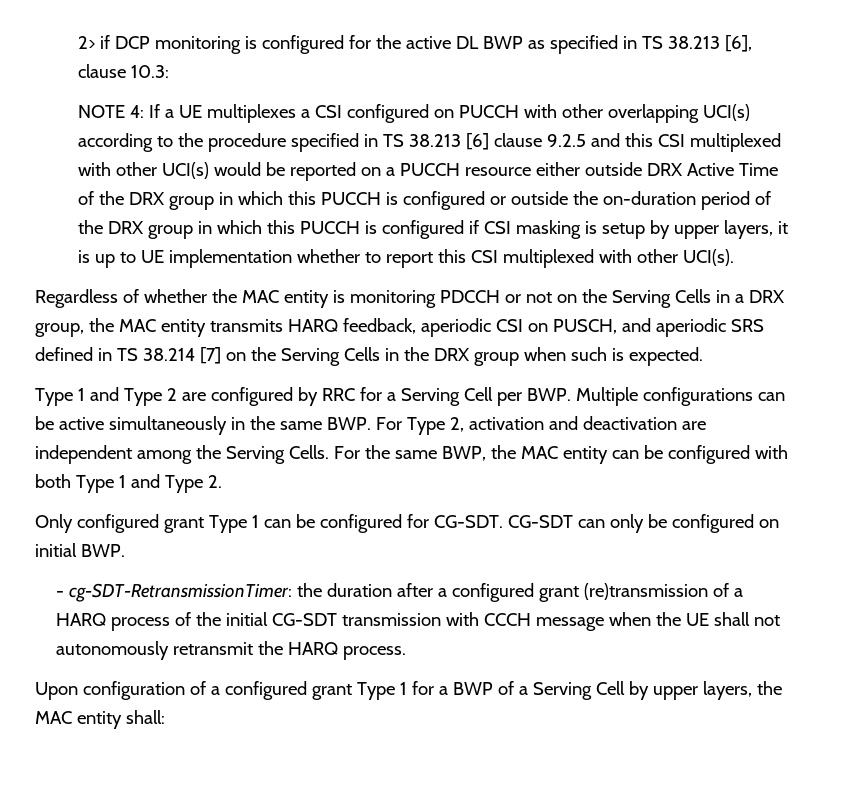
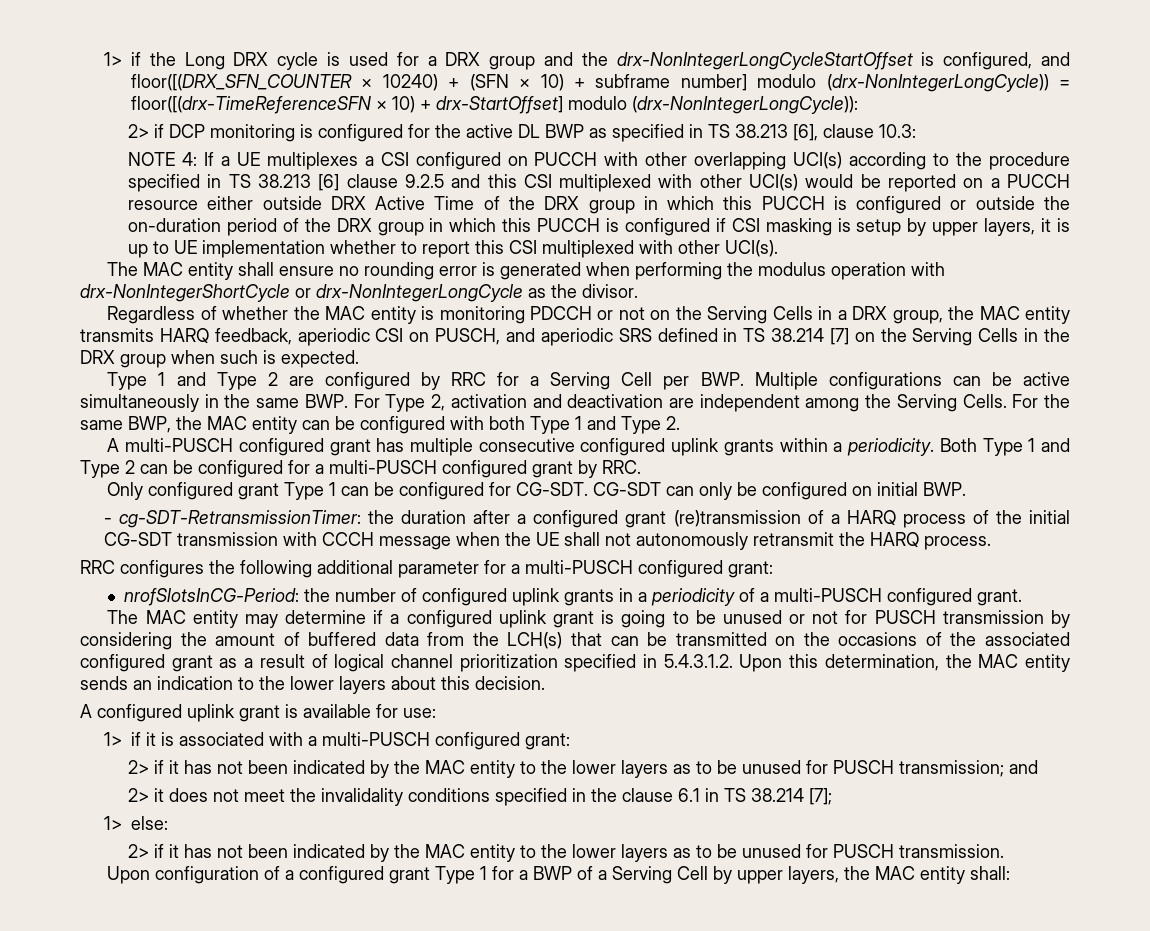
+ 1> if the Long DRX cycle is used for a DRX group and the drx-NonIntegerLongCycleStartOffset is configured, and floor([(DRX_SFN_COUNTER × 10240) + (SFN × 10) + subframe number] modulo (drx-NonIntegerLongCycle)) = floor([(drx-TimeReferenceSFN × 10) + drx-StartOffset] modulo (drx-NonIntegerLongCycle)):
+ The MAC entity shall ensure no rounding error is generated when performing the modulus operation with drx-NonIntegerShortCycle or drx-NonIntegerLongCycle as the divisor.
+ A multi-PUSCH configured grant has multiple consecutive configured uplink grants within a periodicity. Both Type 1 and Type 2 can be configured for a multi-PUSCH configured grant by RRC.
+ RRC configures the following additional parameter for a multi-PUSCH configured grant:
+ nrofSlotsInCG-Period: the number of configured uplink grants in a periodicity of a multi-PUSCH configured grant.
+ The MAC entity may determine if a configured uplink grant is going to be unused or not for PUSCH transmission by considering the amount of buffered data from the LCH(s) that can be transmitted on the occasions of the associated configured grant as a result of logical channel prioritization specified in 5.4.3.1.2. Upon this determination, the MAC entity sends an indication to the lower layers about this decision.
+ A configured uplink grant is available for use:
+ 1> if it is associated with a multi-PUSCH configured grant:
+ 2> if it has not been indicated by the MAC entity to the lower layers as to be unused for PUSCH transmission; and
+ 2> it does not meet the invalidality conditions specified in the clause 6.1 in TS 38.214 [7];
+ 1> else:
+ 2> if it has not been indicated by the MAC entity to the lower layers as to be unused for PUSCH transmission.

